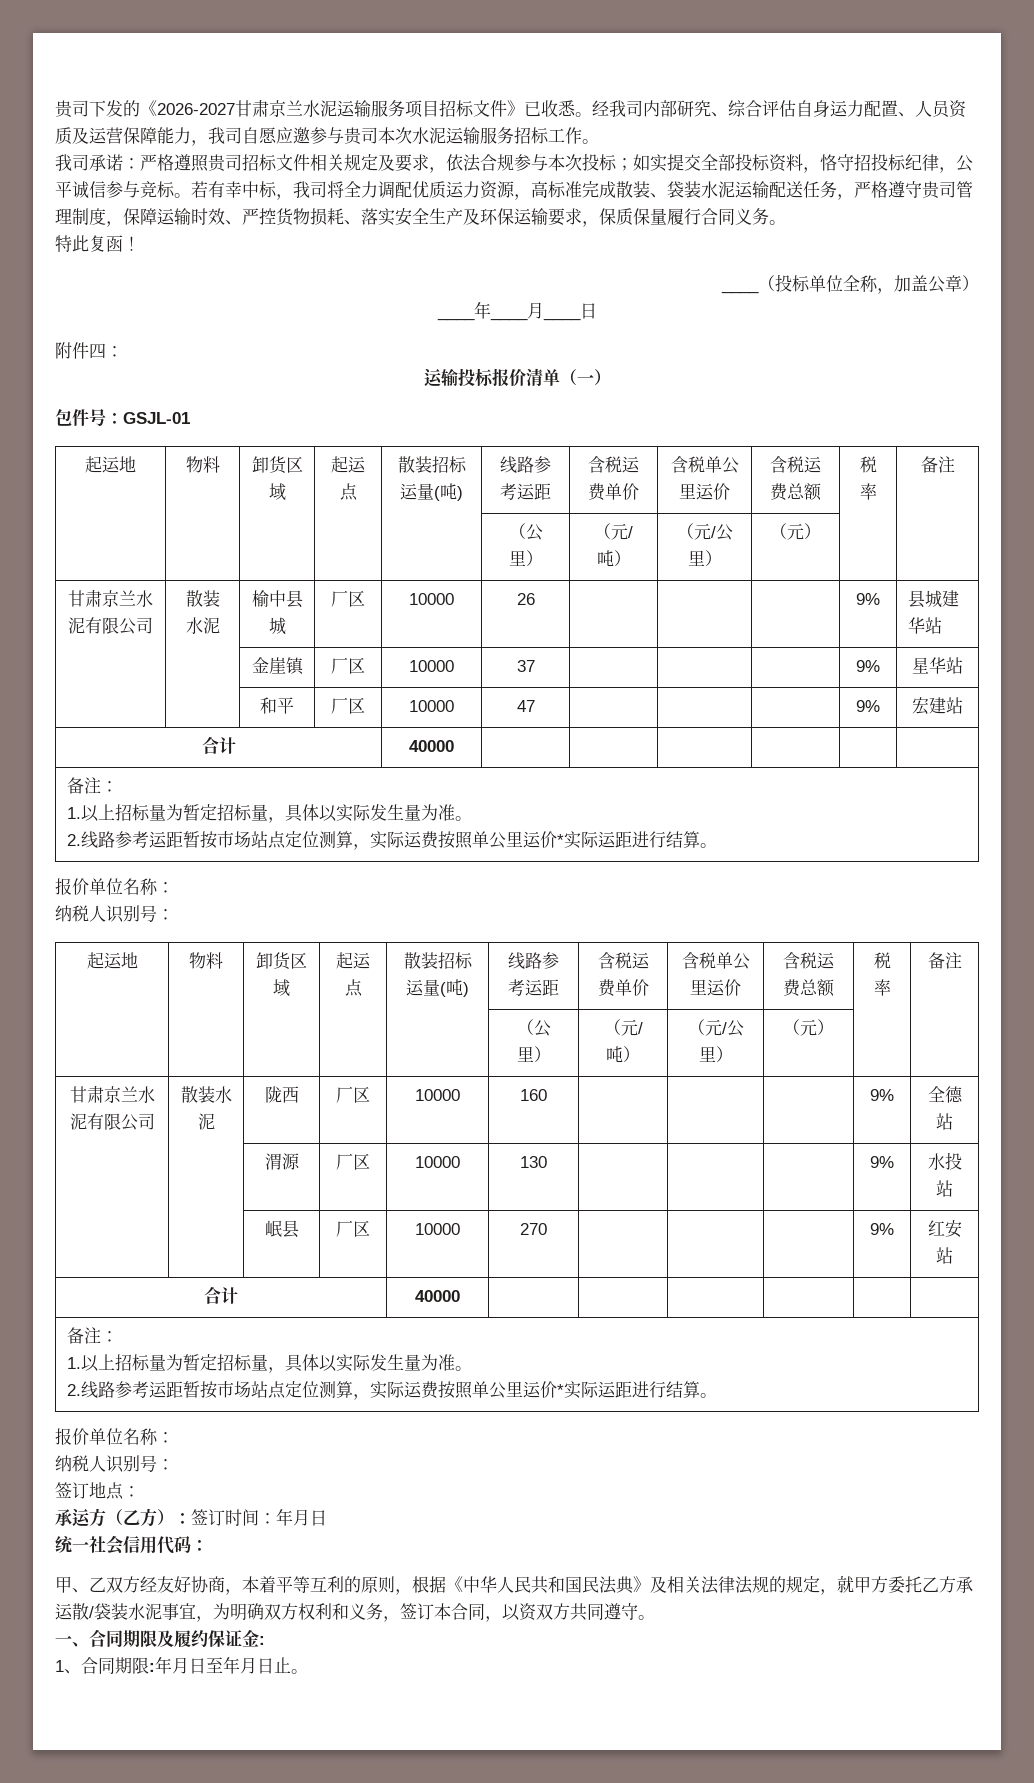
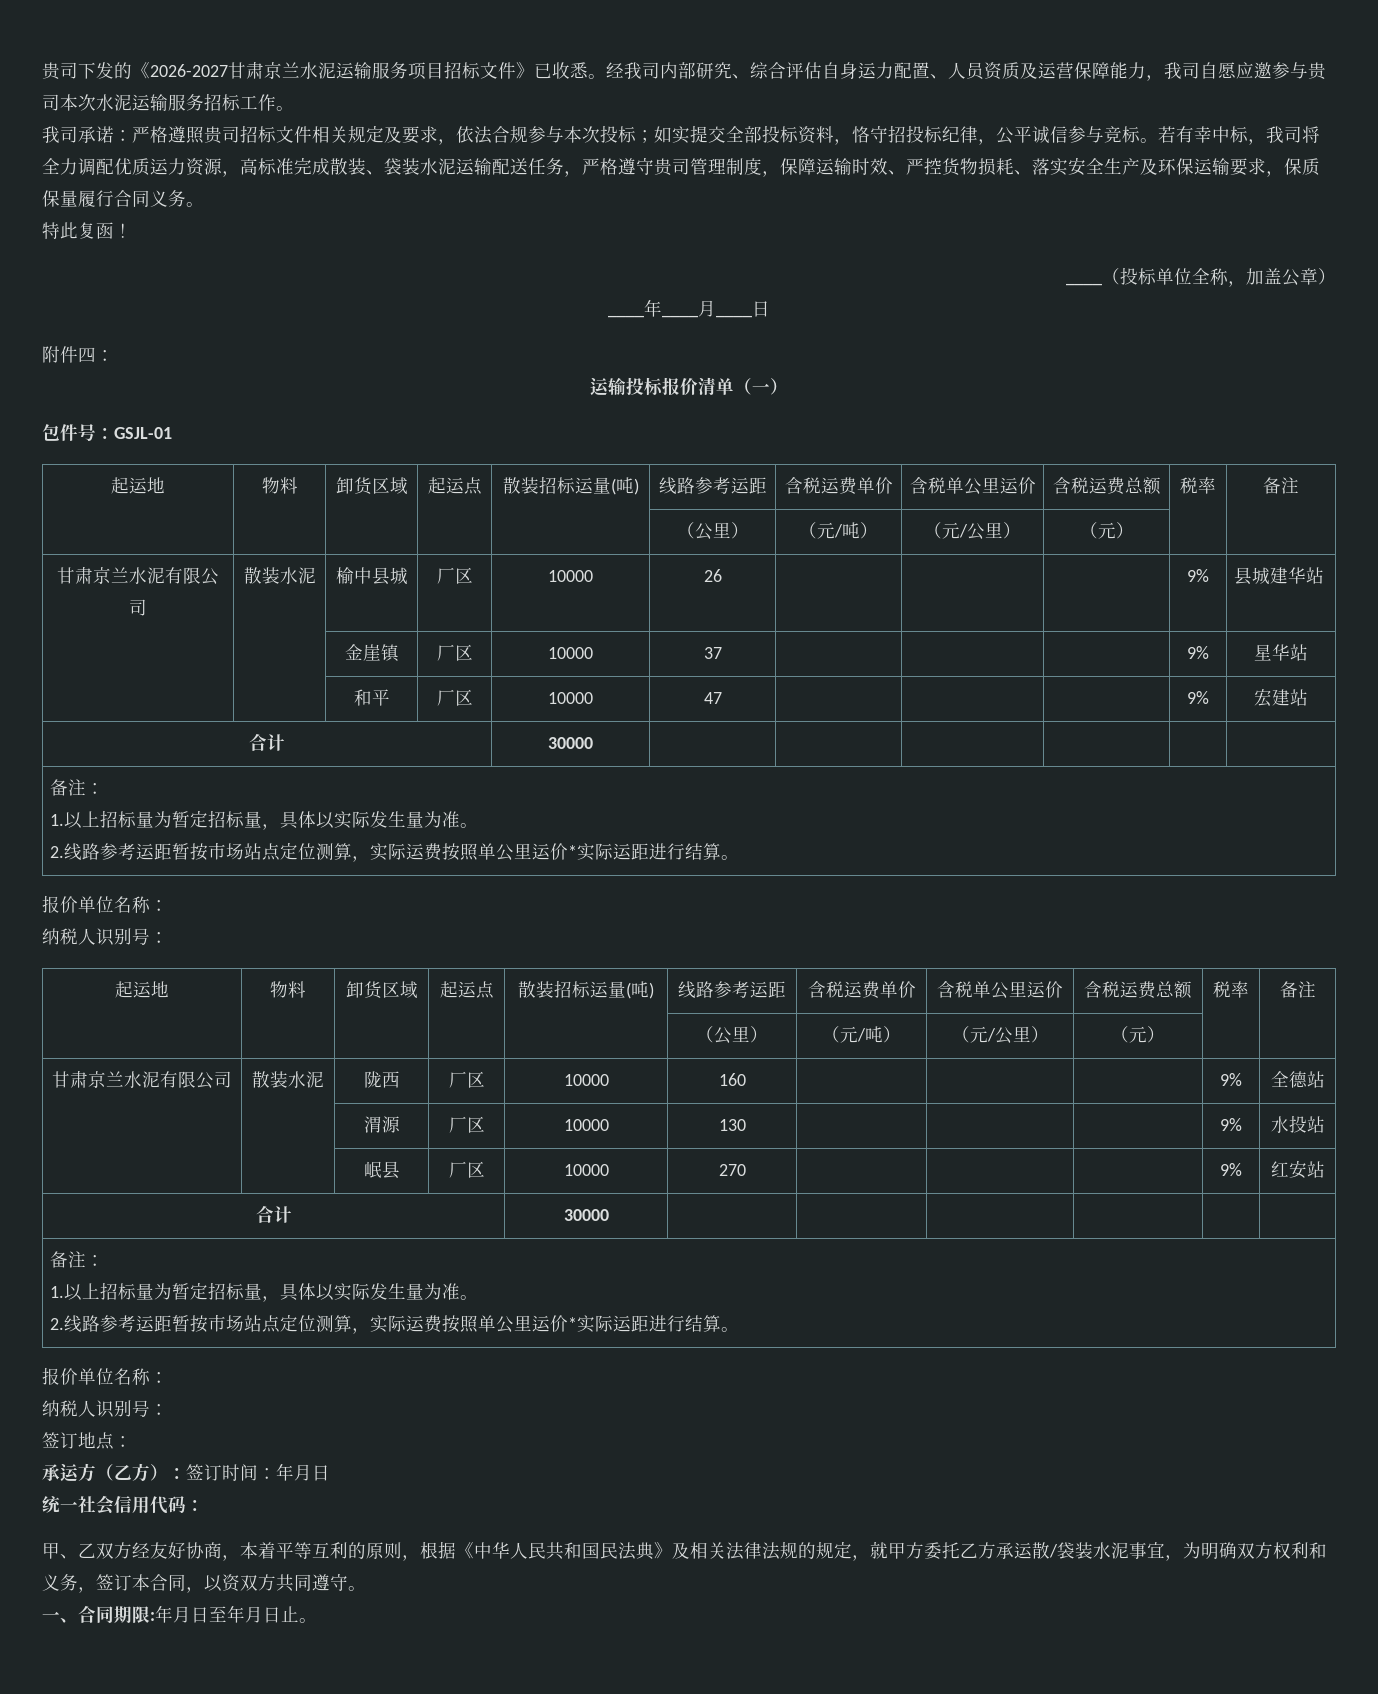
  | | 和平 | 厂区 | 10000 | 47 | | | | 9% | 宏建站
- 合计 | 40000 | | | | | |
+ 合计 | 30000 | | | | | |
  | | 岷县 | 厂区 | 10000 | 270 | | | | 9% | 红安站
- 合计 | 40000 | | | | | |
+ 合计 | 30000 | | | | | |
- 一、合同期限及履约保证金:
- 1、合同期限:年月日至年月日止。
+ 一、合同期限:年月日至年月日止。

